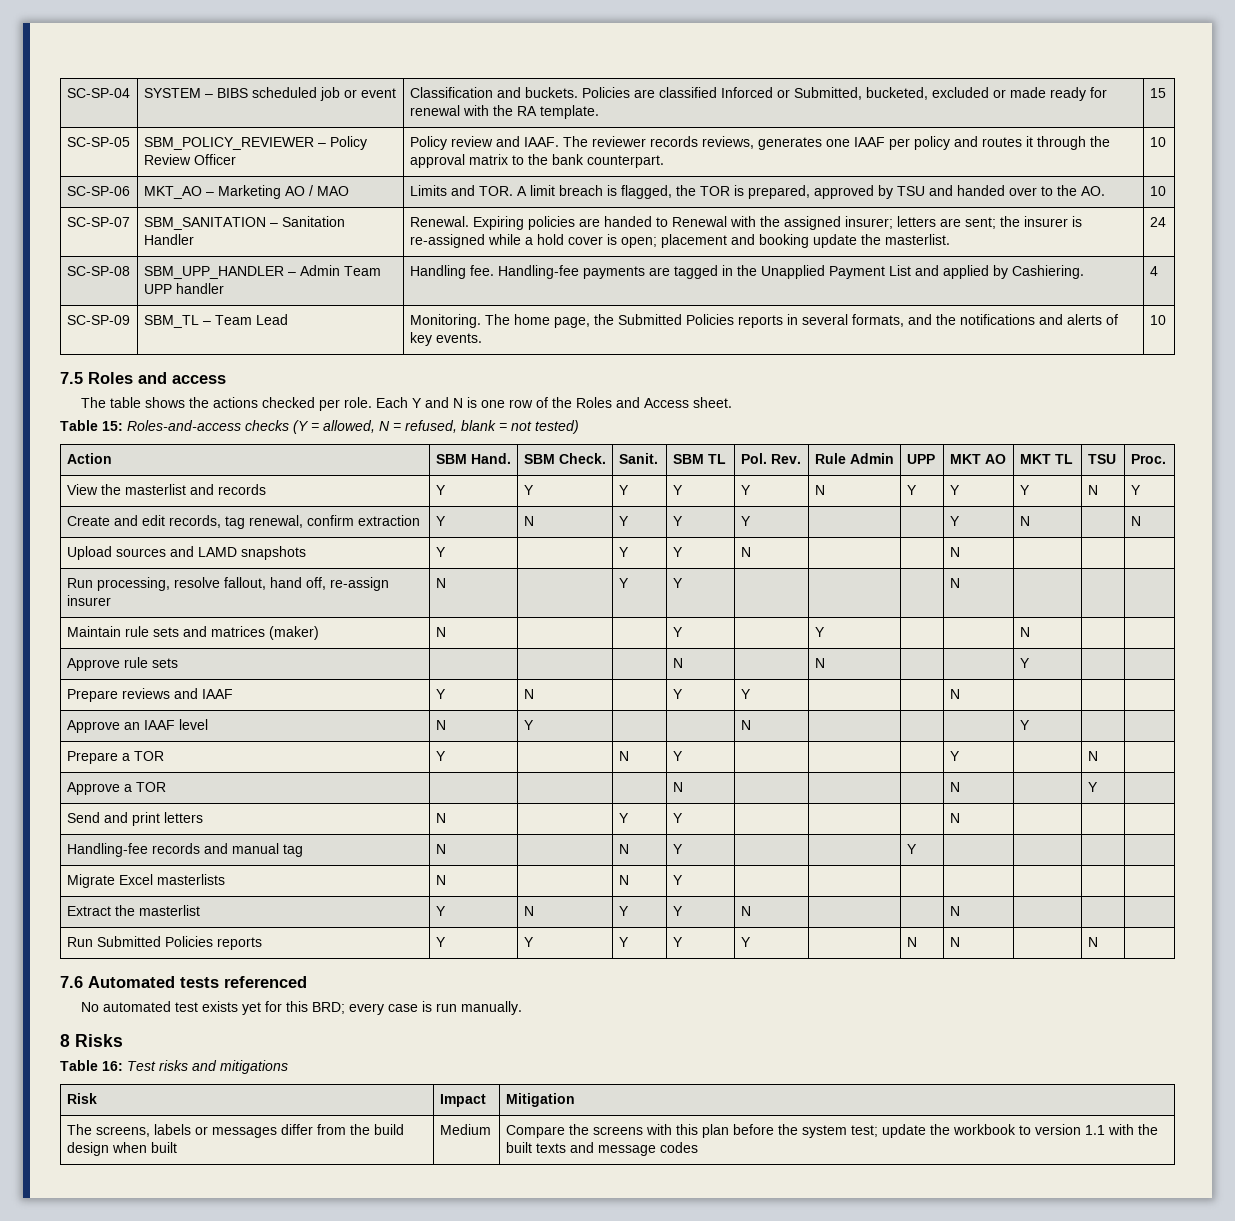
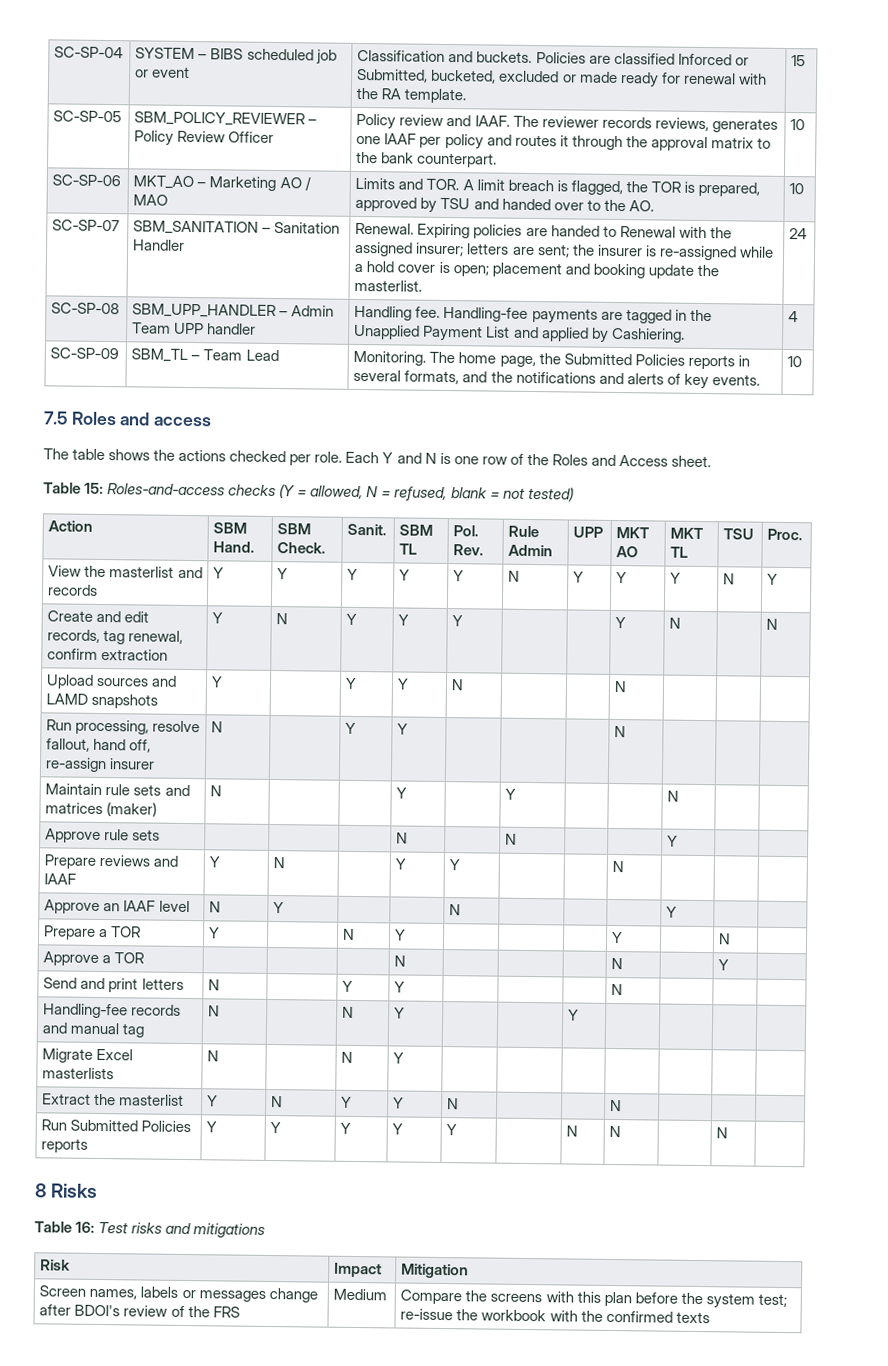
- 7.6 Automated tests referenced
- No automated test exists yet for this BRD; every case is run manually.
- The screens, labels or messages differ from the build design when built | Medium | Compare the screens with this plan before the system test; update the workbook to version 1.1 with the built texts and message codes
+ Screen names, labels or messages change after BDOI's review of the FRS | Medium | Compare the screens with this plan before the system test; re-issue the workbook with the confirmed texts

